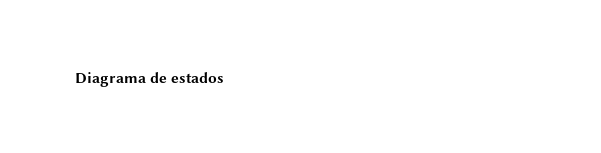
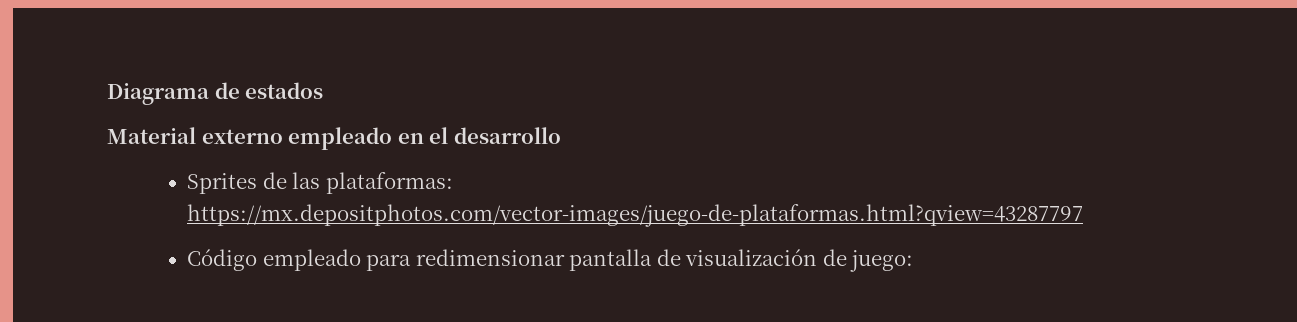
+ Material externo empleado en el desarrollo
+ Sprites de las plataformas: https://mx.depositphotos.com/vector-images/juego-de-plataformas.html?qview=43287797
+ Código empleado para redimensionar pantalla de visualización de juego:

